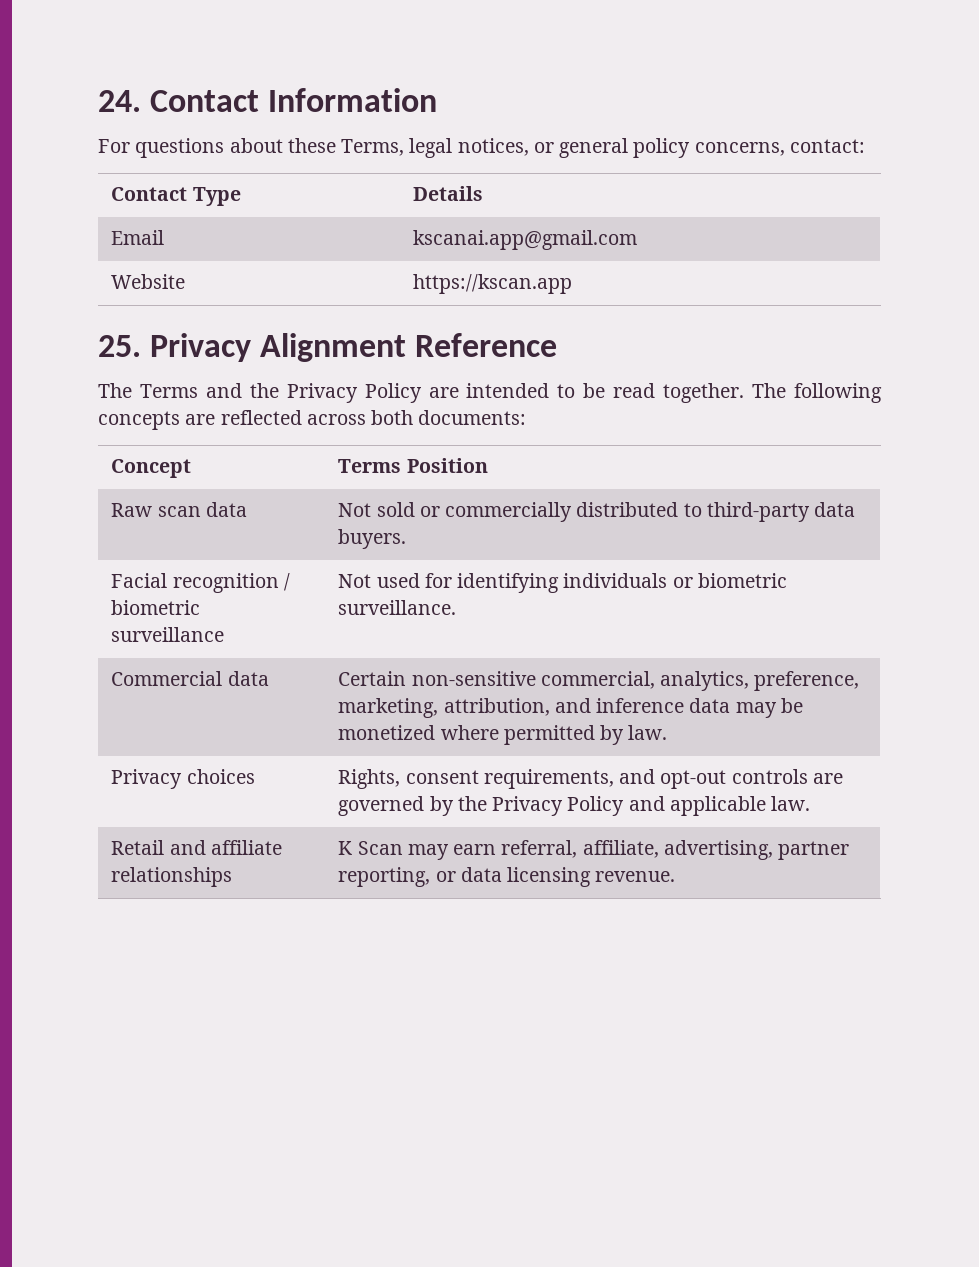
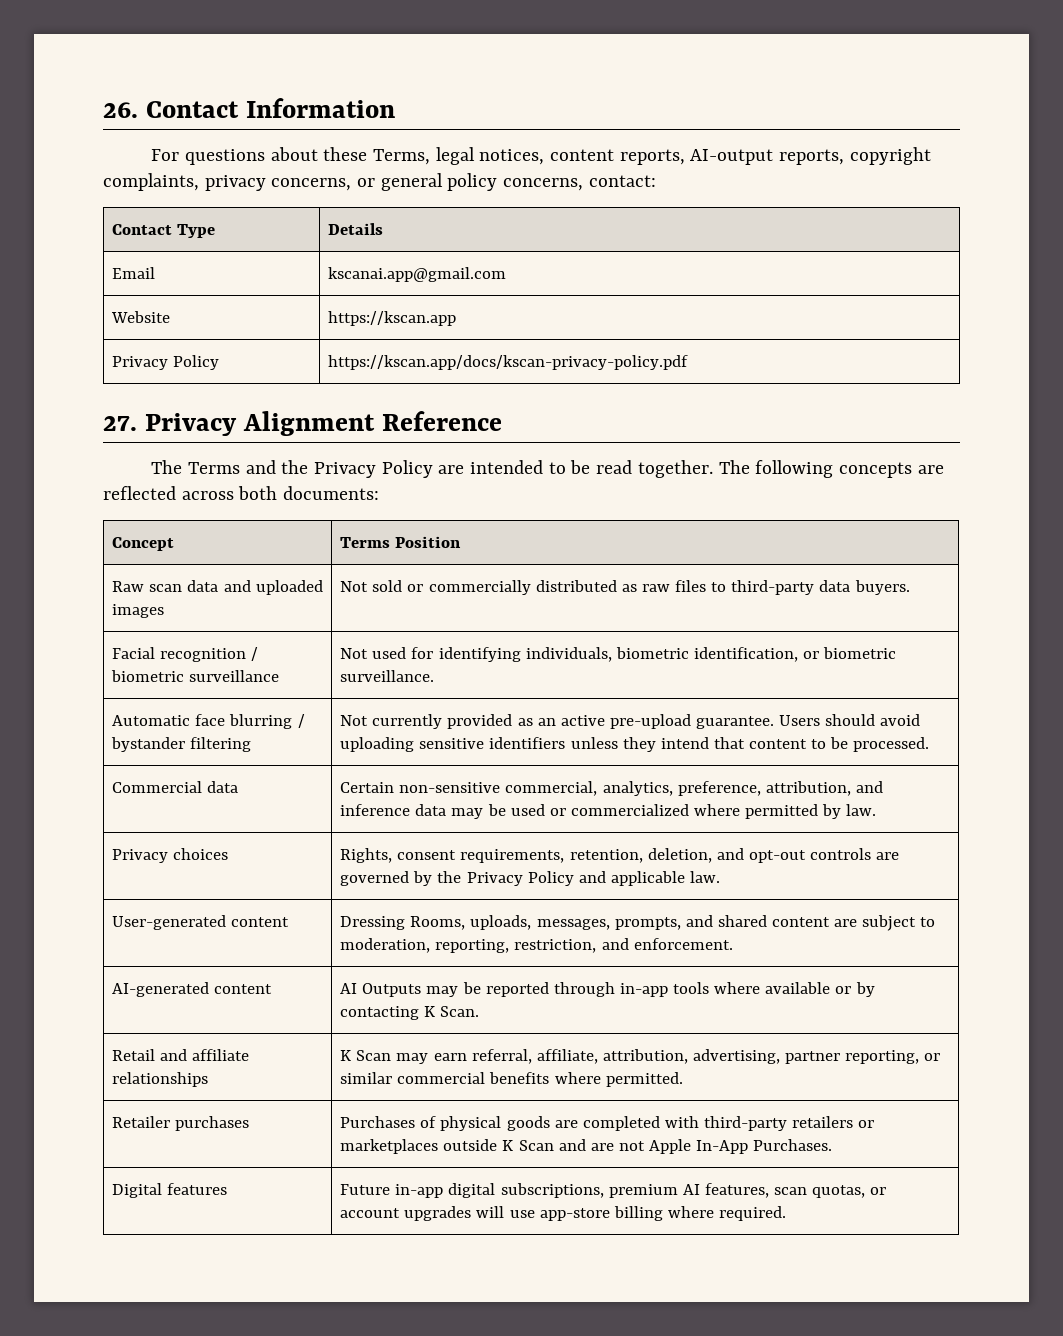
- 24. Contact Information
+ 26. Contact Information
- For questions about these Terms, legal notices, or general policy concerns, contact:
+ For questions about these Terms, legal notices, content reports, AI-output reports, copyright complaints, privacy concerns, or general policy concerns, contact:
- 25. Privacy Alignment Reference
+ Privacy Policy | https://kscan.app/docs/kscan-privacy-policy.pdf
+ 27. Privacy Alignment Reference
- Raw scan data | Not sold or commercially distributed to third-party data buyers.
+ Raw scan data and uploaded images | Not sold or commercially distributed as raw files to third-party data buyers.
- Facial recognition / biometric surveillance | Not used for identifying individuals or biometric surveillance.
+ Facial recognition / biometric surveillance | Not used for identifying individuals, biometric identification, or biometric surveillance.
+ Automatic face blurring / bystander filtering | Not currently provided as an active pre-upload guarantee. Users should avoid uploading sensitive identifiers unless they intend that content to be processed.
- Commercial data | Certain non-sensitive commercial, analytics, preference, marketing, attribution, and inference data may be monetized where permitted by law.
+ Commercial data | Certain non-sensitive commercial, analytics, preference, attribution, and inference data may be used or commercialized where permitted by law.
- Privacy choices | Rights, consent requirements, and opt-out controls are governed by the Privacy Policy and applicable law.
+ Privacy choices | Rights, consent requirements, retention, deletion, and opt-out controls are governed by the Privacy Policy and applicable law.
+ User-generated content | Dressing Rooms, uploads, messages, prompts, and shared content are subject to moderation, reporting, restriction, and enforcement.
+ AI-generated content | AI Outputs may be reported through in-app tools where available or by contacting K Scan.
- Retail and affiliate relationships | K Scan may earn referral, affiliate, advertising, partner reporting, or data licensing revenue.
+ Retail and affiliate relationships | K Scan may earn referral, affiliate, attribution, advertising, partner reporting, or similar commercial benefits where permitted.
+ Retailer purchases | Purchases of physical goods are completed with third-party retailers or marketplaces outside K Scan and are not Apple In-App Purchases.
+ Digital features | Future in-app digital subscriptions, premium AI features, scan quotas, or account upgrades will use app-store billing where required.

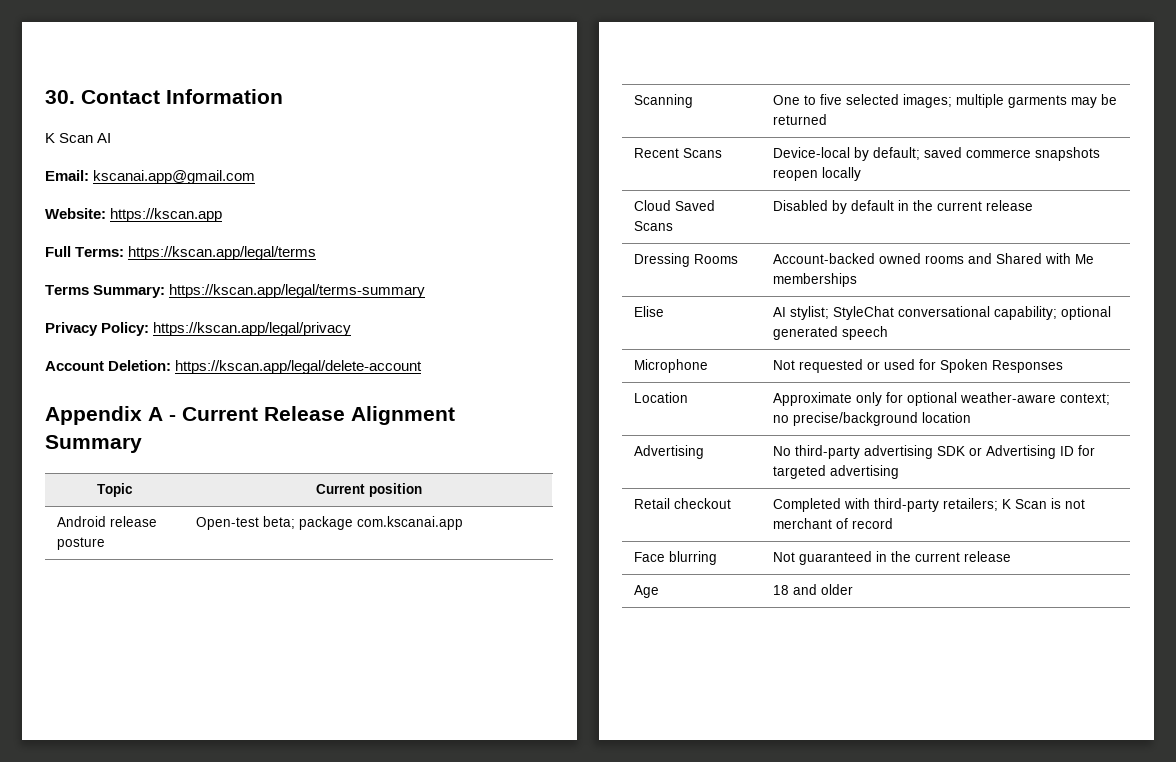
- 26. Contact Information
+ 30. Contact Information
- For questions about these Terms, legal notices, content reports, AI-output reports, copyright complaints, privacy concerns, or general policy concerns, contact:
- Contact Type | Details
- Email | kscanai.app@gmail.com
- Website | https://kscan.app
- Privacy Policy | https://kscan.app/docs/kscan-privacy-policy.pdf
- 27. Privacy Alignment Reference
- The Terms and the Privacy Policy are intended to be read together. The following concepts are reflected across both documents:
- Concept | Terms Position
- Raw scan data and uploaded images | Not sold or commercially distributed as raw files to third-party data buyers.
- Facial recognition / biometric surveillance | Not used for identifying individuals, biometric identification, or biometric surveillance.
- Automatic face blurring / bystander filtering | Not currently provided as an active pre-upload guarantee. Users should avoid uploading sensitive identifiers unless they intend that content to be processed.
- Commercial data | Certain non-sensitive commercial, analytics, preference, attribution, and inference data may be used or commercialized where permitted by law.
- Privacy choices | Rights, consent requirements, retention, deletion, and opt-out controls are governed by the Privacy Policy and applicable law.
- User-generated content | Dressing Rooms, uploads, messages, prompts, and shared content are subject to moderation, reporting, restriction, and enforcement.
- AI-generated content | AI Outputs may be reported through in-app tools where available or by contacting K Scan.
- Retail and affiliate relationships | K Scan may earn referral, affiliate, attribution, advertising, partner reporting, or similar commercial benefits where permitted.
- Retailer purchases | Purchases of physical goods are completed with third-party retailers or marketplaces outside K Scan and are not Apple In-App Purchases.
- Digital features | Future in-app digital subscriptions, premium AI features, scan quotas, or account upgrades will use app-store billing where required.
+ K Scan AI
+ Email: kscanai.app@gmail.com
+ Website: https://kscan.app
+ Full Terms: https://kscan.app/legal/terms
+ Terms Summary: https://kscan.app/legal/terms-summary
+ Privacy Policy: https://kscan.app/legal/privacy
+ Account Deletion: https://kscan.app/legal/delete-account
+ Appendix A - Current Release Alignment Summary
+ Topic | Current position
+ Android release posture | Open-test beta; package com.kscanai.app
+ Scanning | One to five selected images; multiple garments may be returned
+ Recent Scans | Device-local by default; saved commerce snapshots reopen locally
+ Cloud Saved Scans | Disabled by default in the current release
+ Dressing Rooms | Account-backed owned rooms and Shared with Me memberships
+ Elise | AI stylist; StyleChat conversational capability; optional generated speech
+ Microphone | Not requested or used for Spoken Responses
+ Location | Approximate only for optional weather-aware context; no precise/background location
+ Advertising | No third-party advertising SDK or Advertising ID for targeted advertising
+ Retail checkout | Completed with third-party retailers; K Scan is not merchant of record
+ Face blurring | Not guaranteed in the current release
+ Age | 18 and older

